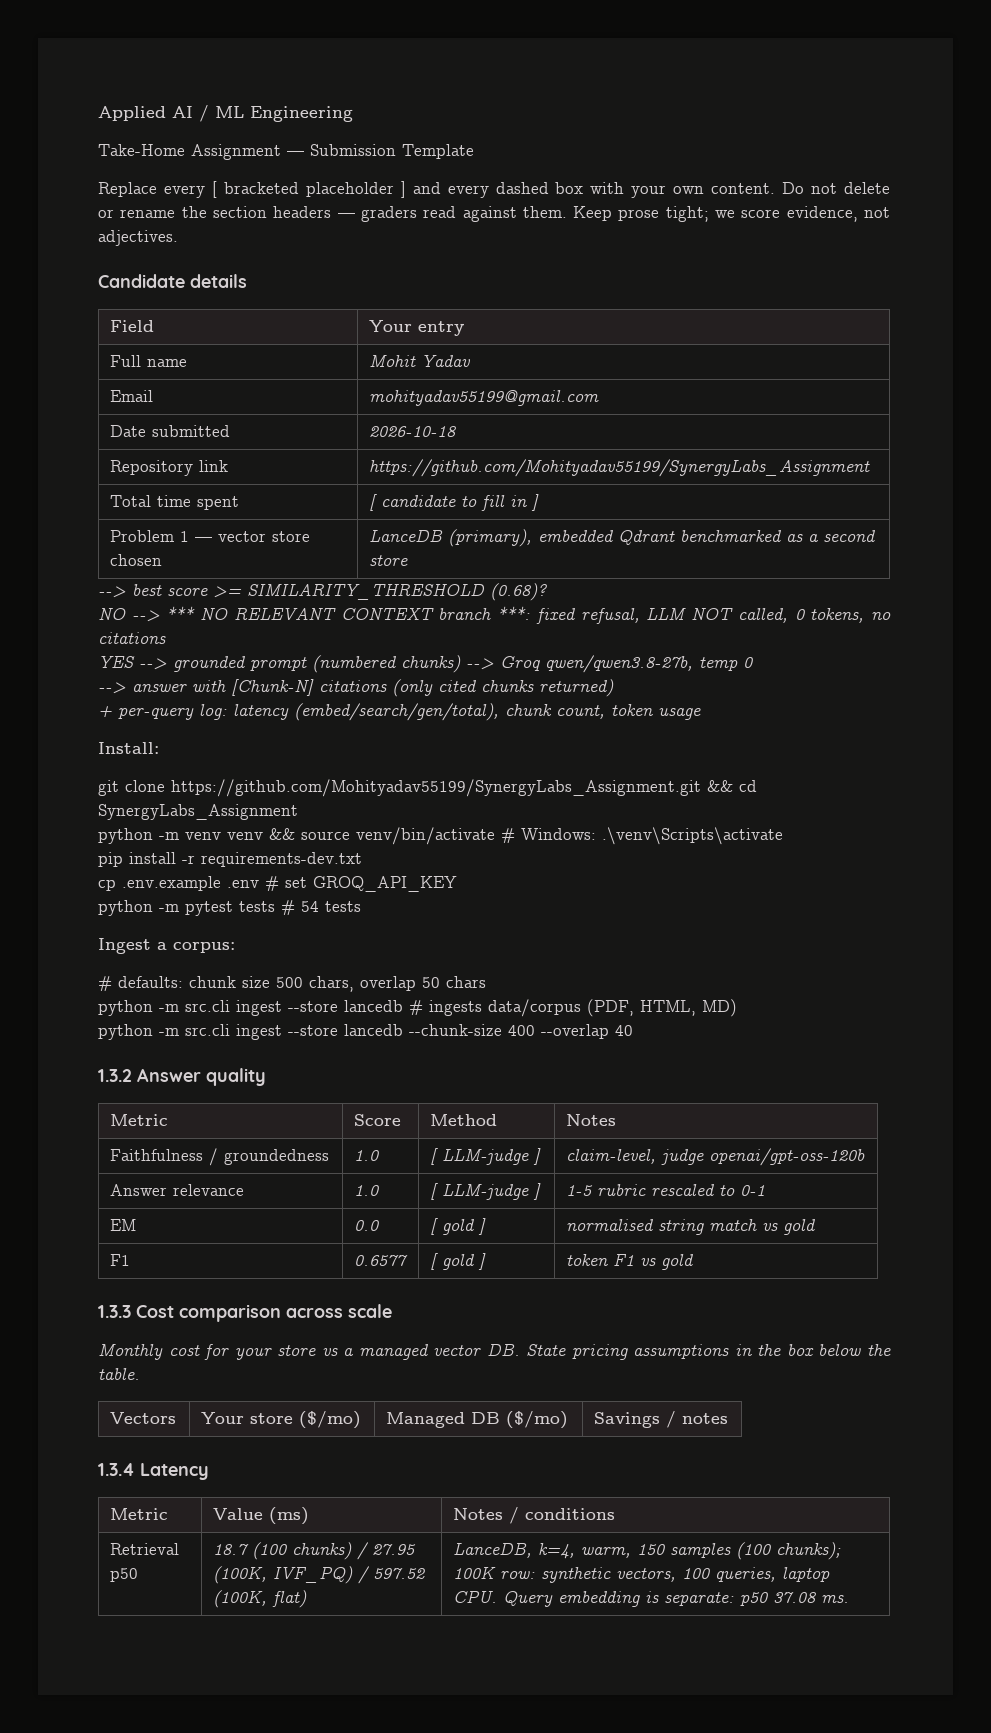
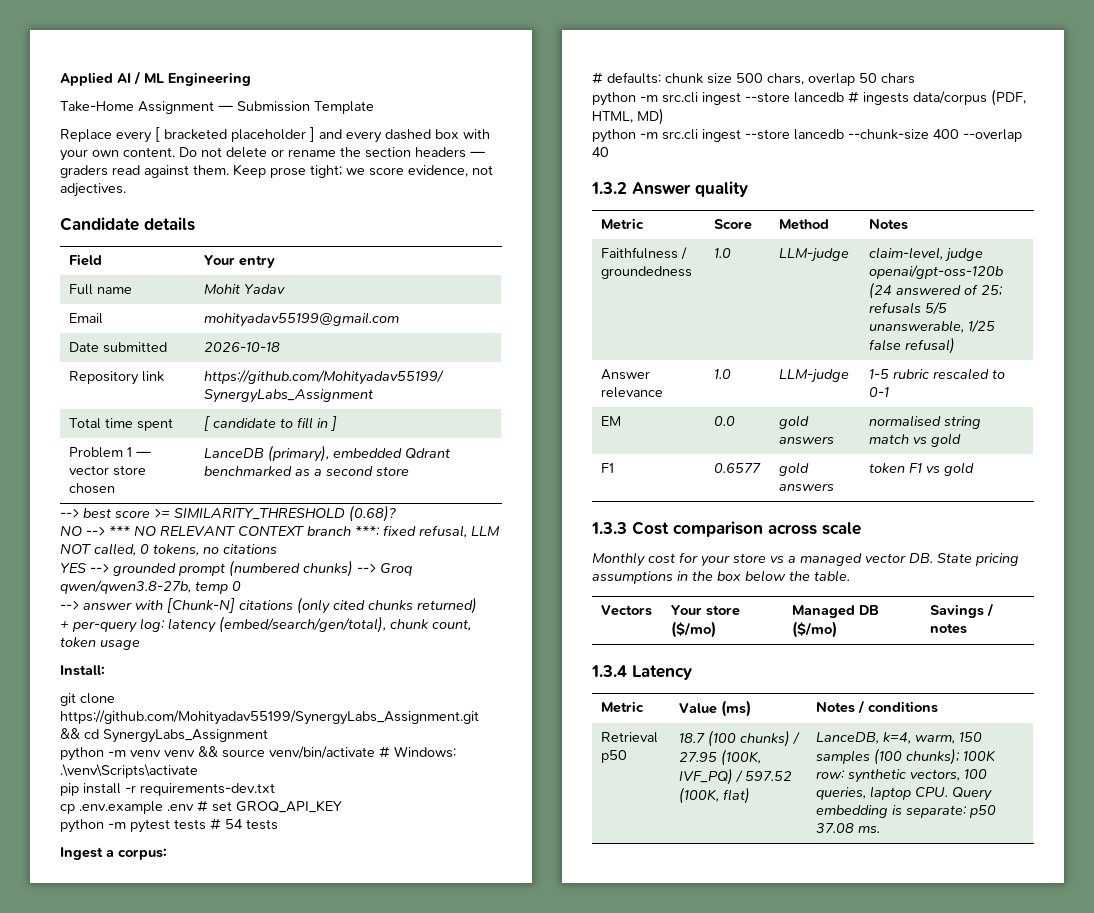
- Faithfulness / groundedness | 1.0 | [ LLM-judge ] | claim-level, judge openai/gpt-oss-120b
+ Faithfulness / groundedness | 1.0 | LLM-judge | claim-level, judge openai/gpt-oss-120b (24 answered of 25; refusals 5/5 unanswerable, 1/25 false refusal)
- Answer relevance | 1.0 | [ LLM-judge ] | 1-5 rubric rescaled to 0-1
+ Answer relevance | 1.0 | LLM-judge | 1-5 rubric rescaled to 0-1
- EM | 0.0 | [ gold ] | normalised string match vs gold
+ EM | 0.0 | gold answers | normalised string match vs gold
- F1 | 0.6577 | [ gold ] | token F1 vs gold
+ F1 | 0.6577 | gold answers | token F1 vs gold

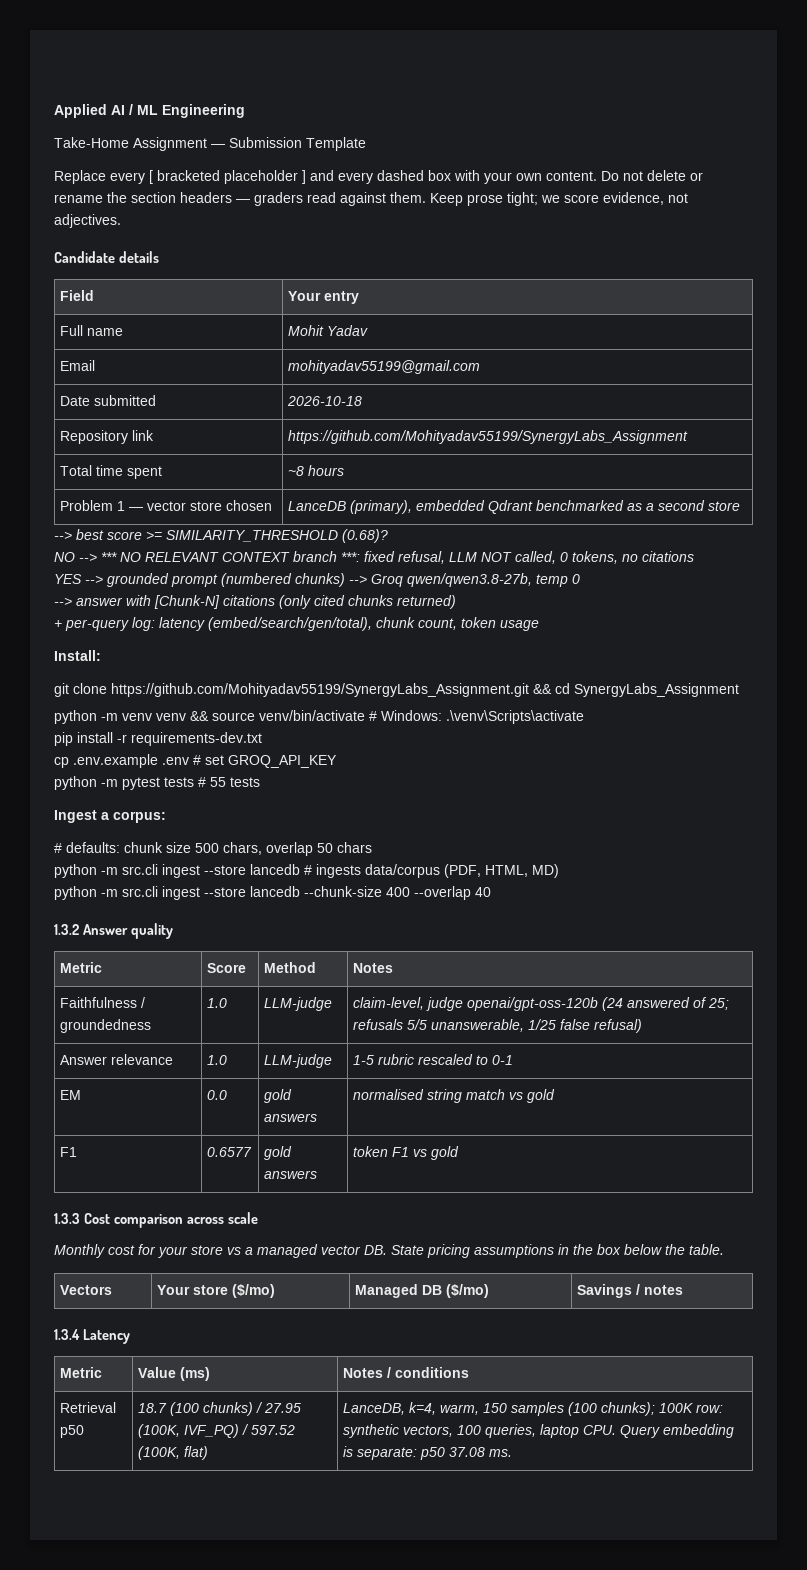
- Total time spent | [ candidate to fill in ]
+ Total time spent | ~8 hours
- python -m pytest tests # 54 tests
+ python -m pytest tests # 55 tests

